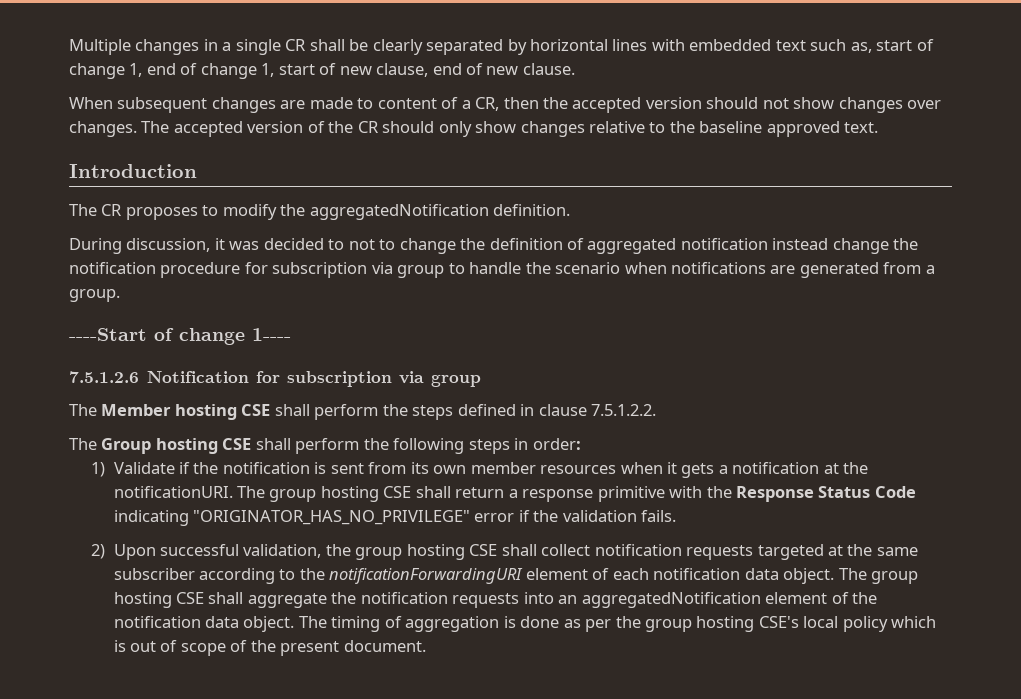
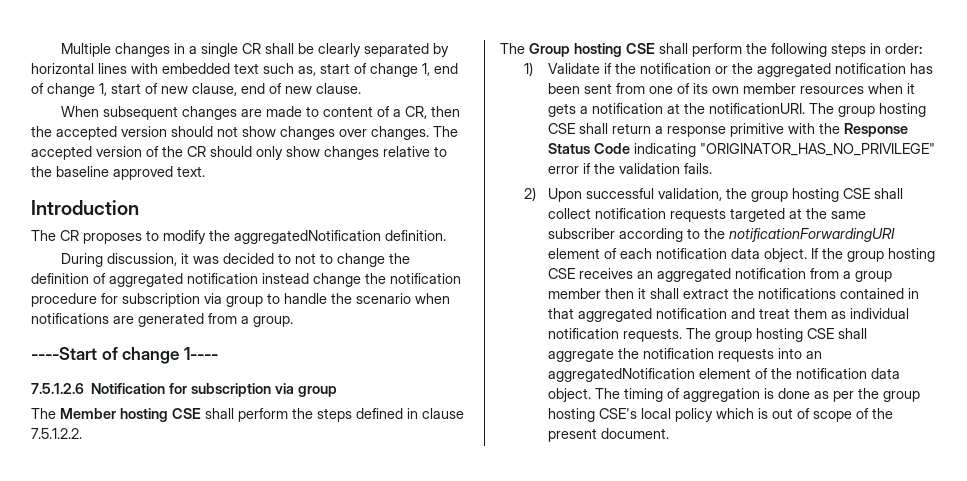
- 1) Validate if the notification is sent from its own member resources when it gets a notification at the notificationURI.
+ 1) Validate if the notification or the aggregated notification has been sent from one of its own member resources when it gets a notification at the notificationURI.
+ If the group hosting CSE receives an aggregated notification from a group member then it shall extract the notifications contained in that aggregated notification and treat them as individual notification requests.

